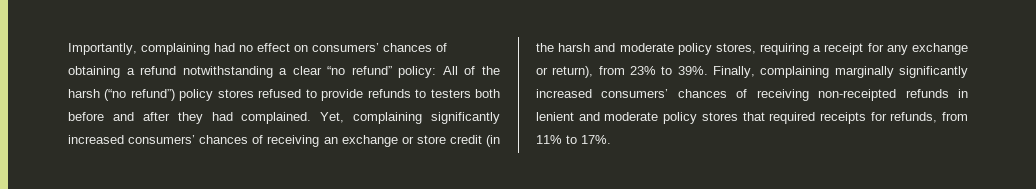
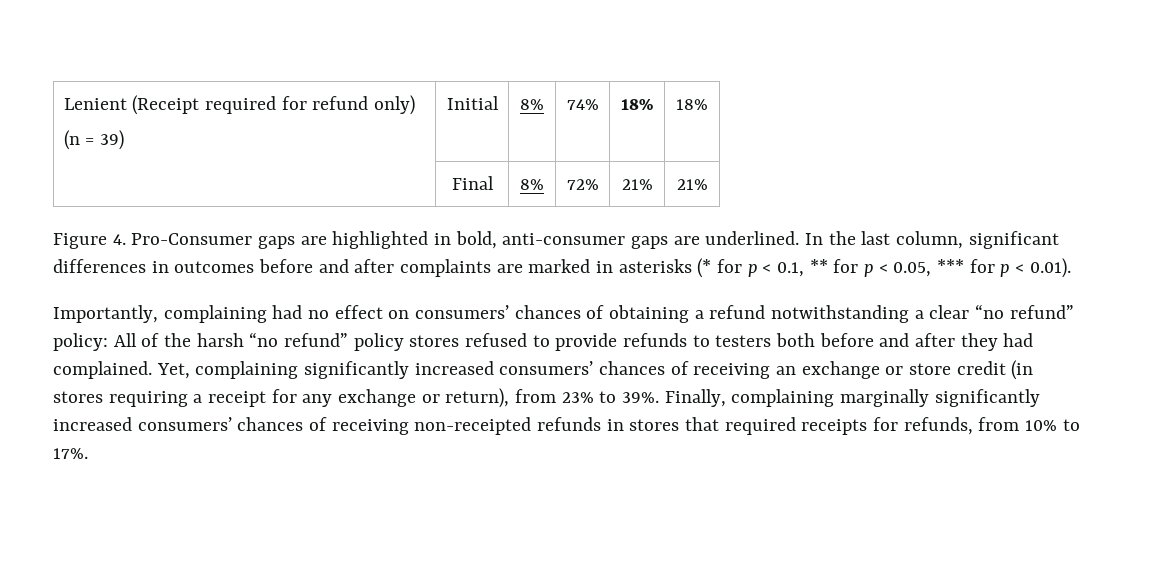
+ Lenient (Receipt required for refund only)
+ (n = 39) | Initial | 8% | 74% | 18% | 18%
+ | Final | 8% | 72% | 21% | 21%
+ Figure 4. Pro-Consumer gaps are highlighted in bold, anti-consumer gaps are underlined. In the last column, significant differences in outcomes before and after complaints are marked in asterisks (* for p < 0.1, ** for p < 0.05, *** for p < 0.01).
- Importantly, complaining had no effect on consumers’ chances of obtaining a refund notwithstanding a clear “no refund” policy: All of the harsh (“no refund”) policy stores refused to provide refunds to testers both before and after they had complained.
+ Importantly, complaining had no effect on consumers’ chances of obtaining a refund notwithstanding a clear “no refund” policy: All of the harsh “no refund” policy stores refused to provide refunds to testers both before and after they had complained.
- Yet, complaining significantly increased consumers’ chances of receiving an exchange or store credit (in the harsh and moderate policy stores, requiring a receipt for any exchange or return), from 23% to 39%.
+ Yet, complaining significantly increased consumers’ chances of receiving an exchange or store credit (in stores requiring a receipt for any exchange or return), from 23% to 39%.
- Finally, complaining marginally significantly increased consumers’ chances of receiving non-receipted refunds in lenient and moderate policy stores that required receipts for refunds, from 11% to 17%.
+ Finally, complaining marginally significantly increased consumers’ chances of receiving non-receipted refunds in stores that required receipts for refunds, from 10% to 17%.

